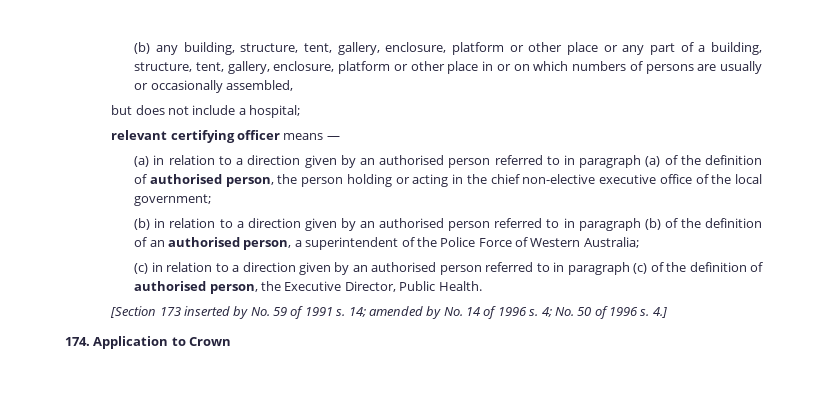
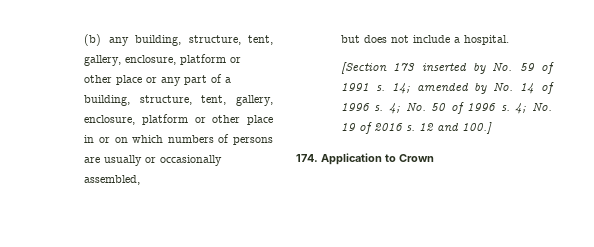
- but does not include a hospital;
- relevant certifying officer means —
- (a) in relation to a direction given by an authorised person referred to in paragraph (a) of the definition of authorised person, the person holding or acting in the chief non-elective executive office of the local government;
- (b) in relation to a direction given by an authorised person referred to in paragraph (b) of the definition of an authorised person, a superintendent of the Police Force of Western Australia;
- (c) in relation to a direction given by an authorised person referred to in paragraph (c) of the definition of authorised person, the Executive Director, Public Health.
+ but does not include a hospital.
- 4.]
+ 4; No. 19 of 2016 s. 12 and 100.]

